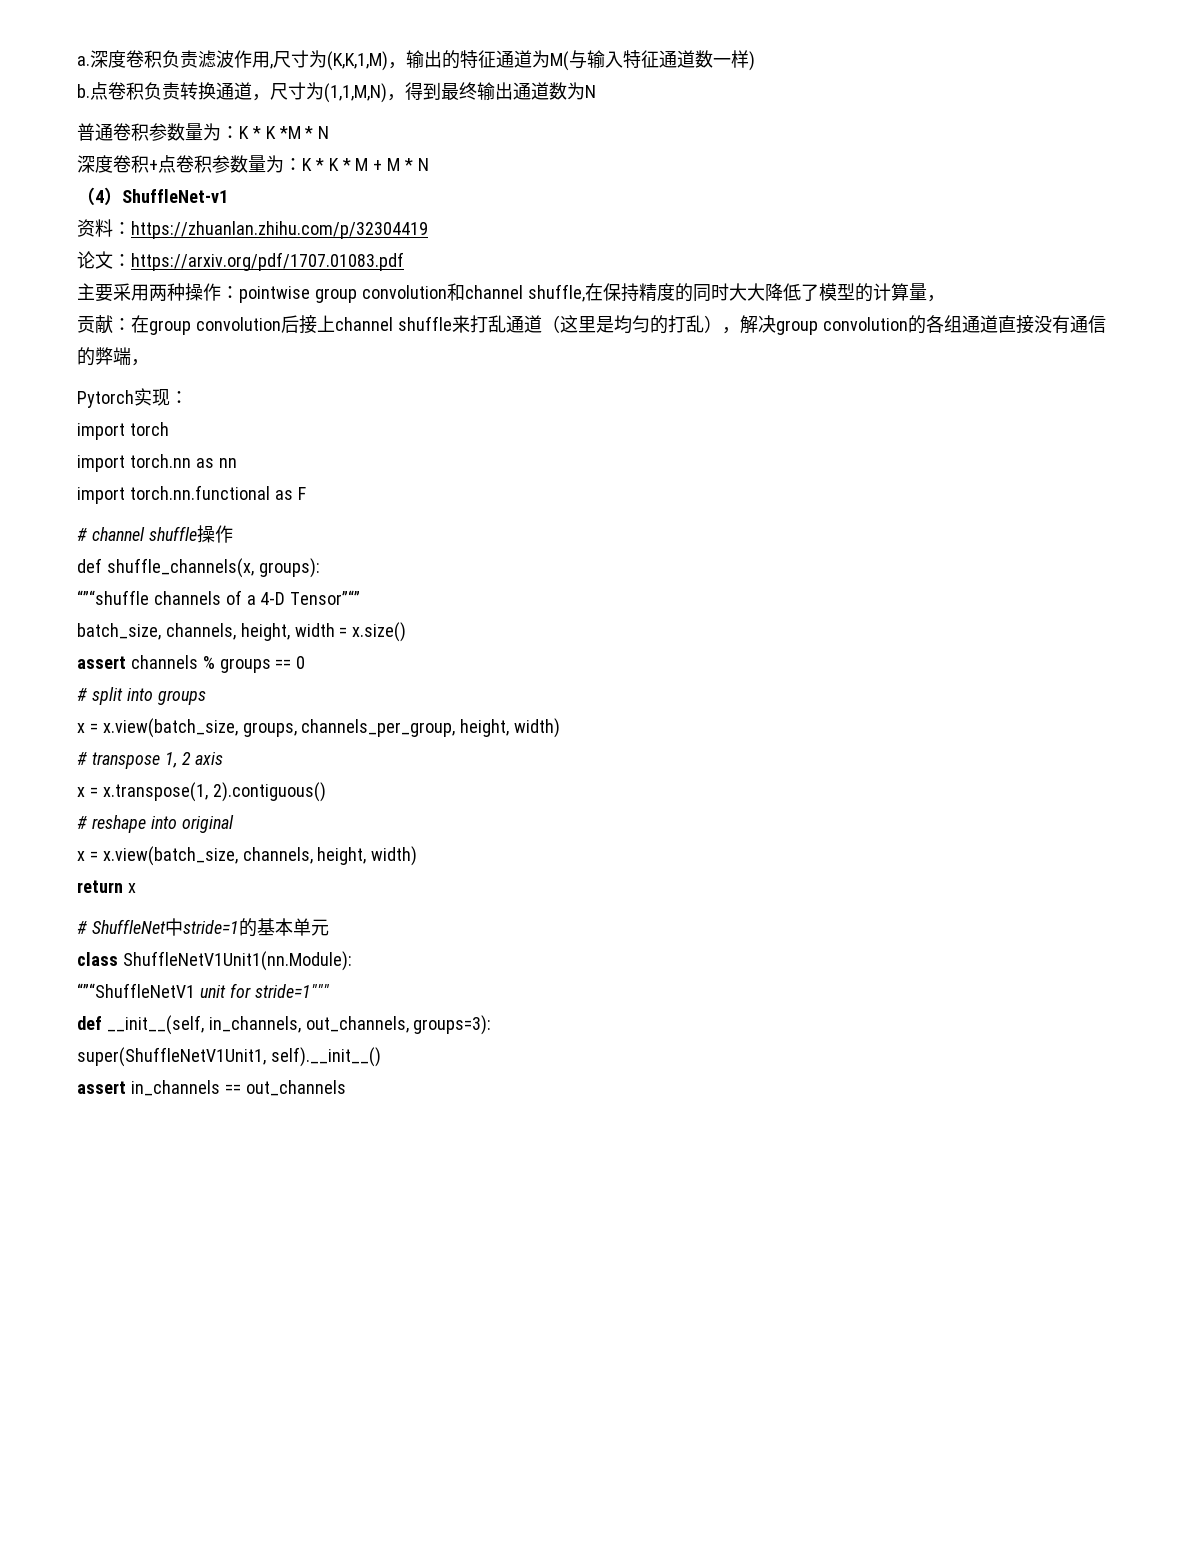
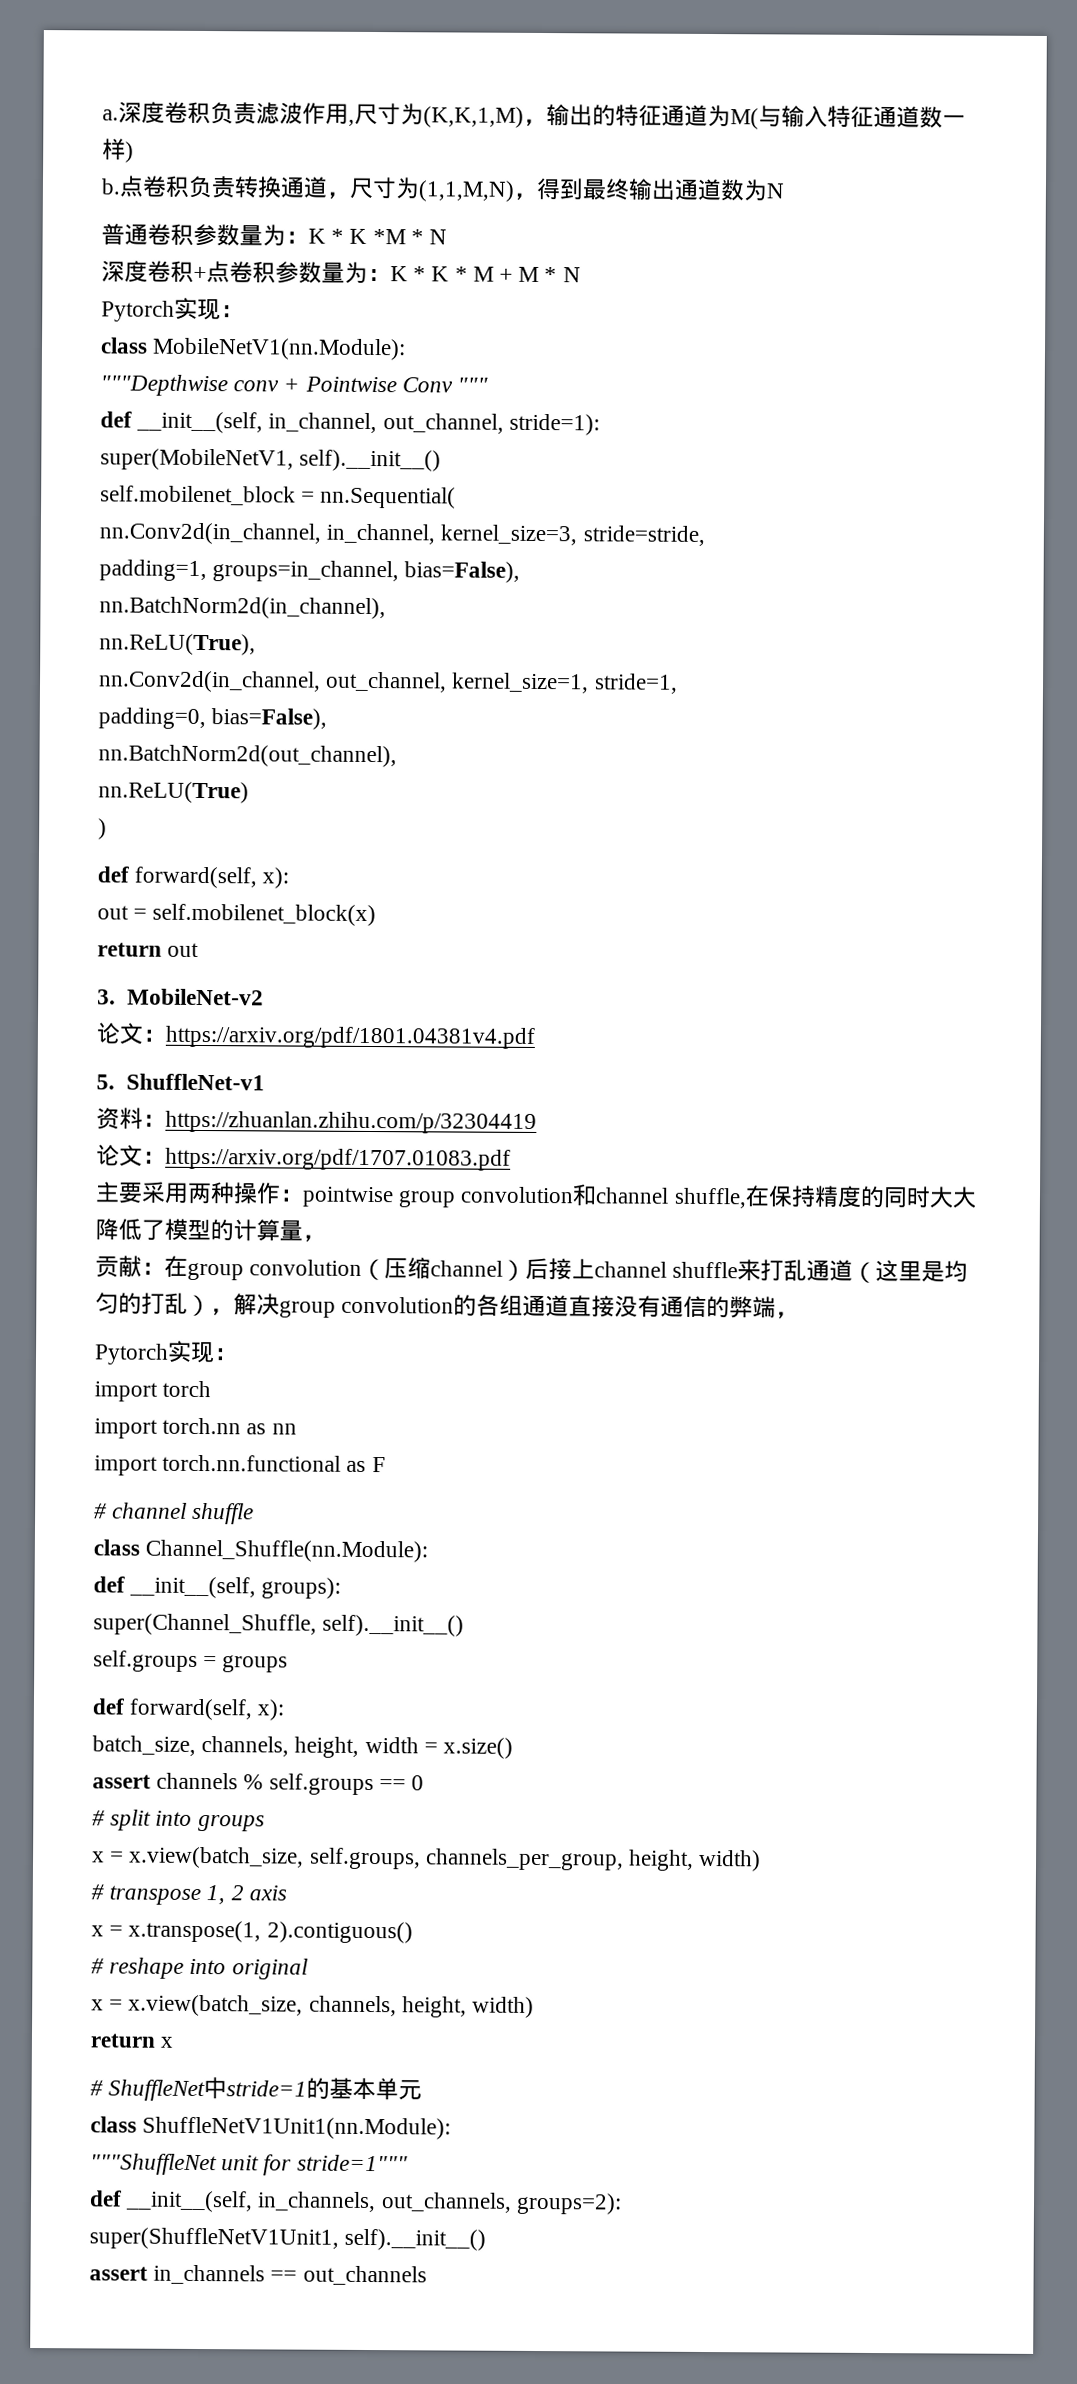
  深度卷积+点卷积参数量为：K * K * M + M * N
- （4）ShuffleNet-v1
+ Pytorch实现：
+ class MobileNetV1(nn.Module):
+ """Depthwise conv + Pointwise Conv """
+ def __init__(self, in_channel, out_channel, stride=1):
+ super(MobileNetV1, self).__init__()
+ self.mobilenet_block = nn.Sequential(
+ nn.Conv2d(in_channel, in_channel, kernel_size=3, stride=stride,
+ padding=1, groups=in_channel, bias=False),
+ nn.BatchNorm2d(in_channel),
+ nn.ReLU(True),
+ nn.Conv2d(in_channel, out_channel, kernel_size=1, stride=1,
+ padding=0, bias=False),
+ nn.BatchNorm2d(out_channel),
+ nn.ReLU(True)
+ )
+ def forward(self, x):
+ out = self.mobilenet_block(x)
+ return out
+ 3. MobileNet-v2
+ 论文：https://arxiv.org/pdf/1801.04381v4.pdf
+ 5. ShuffleNet-v1
- 贡献：在group convolution后接上channel shuffle来打乱通道（这里是均匀的打乱），解决group convolution的各组通道直接没有通信的弊端，
+ 贡献：在group convolution（压缩channel）后接上channel shuffle来打乱通道（这里是均匀的打乱），解决group convolution的各组通道直接没有通信的弊端，
- # channel shuffle操作
- def shuffle_channels(x, groups):
+ # channel shuffle
+ class Channel_Shuffle(nn.Module):
+ def __init__(self, groups):
- “”“shuffle channels of a 4-D Tensor”“”
+ super(Channel_Shuffle, self).__init__()
+ self.groups = groups
+ def forward(self, x):
- assert channels % groups == 0
+ assert channels % self.groups == 0
- x = x.view(batch_size, groups, channels_per_group, height, width)
+ x = x.view(batch_size, self.groups, channels_per_group, height, width)
- “”“ShuffleNetV1 unit for stride=1"""
+ """ShuffleNet unit for stride=1"""
- def __init__(self, in_channels, out_channels, groups=3):
+ def __init__(self, in_channels, out_channels, groups=2):

